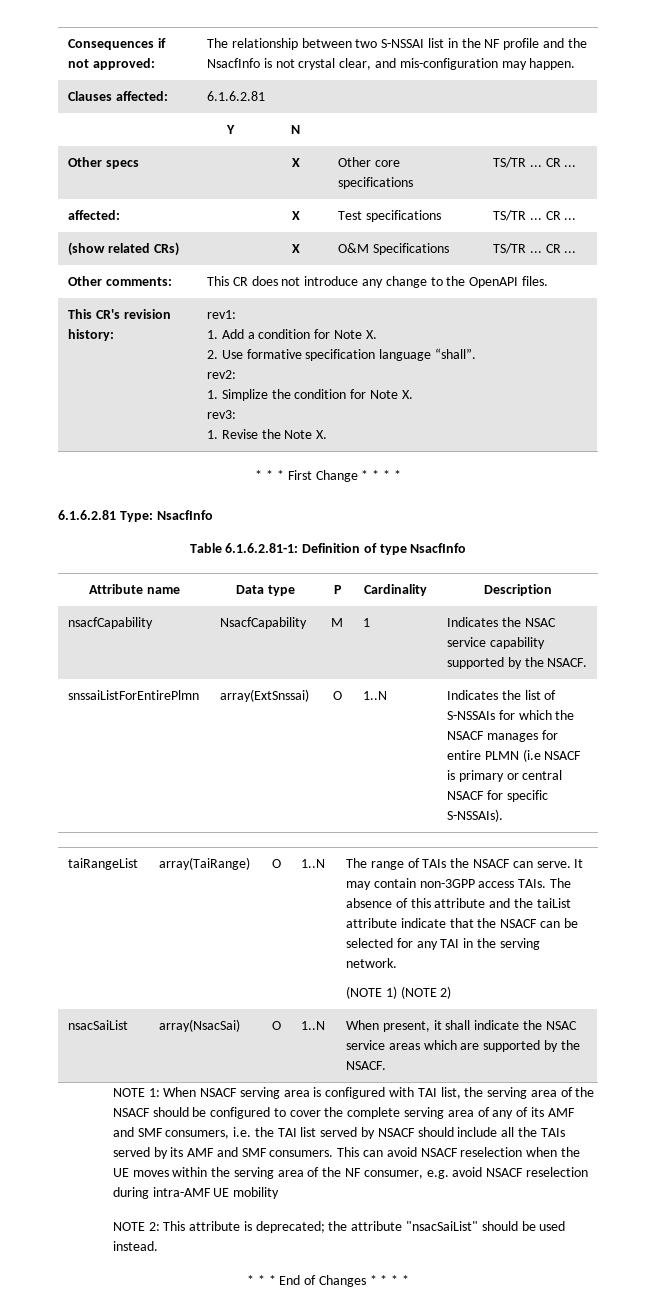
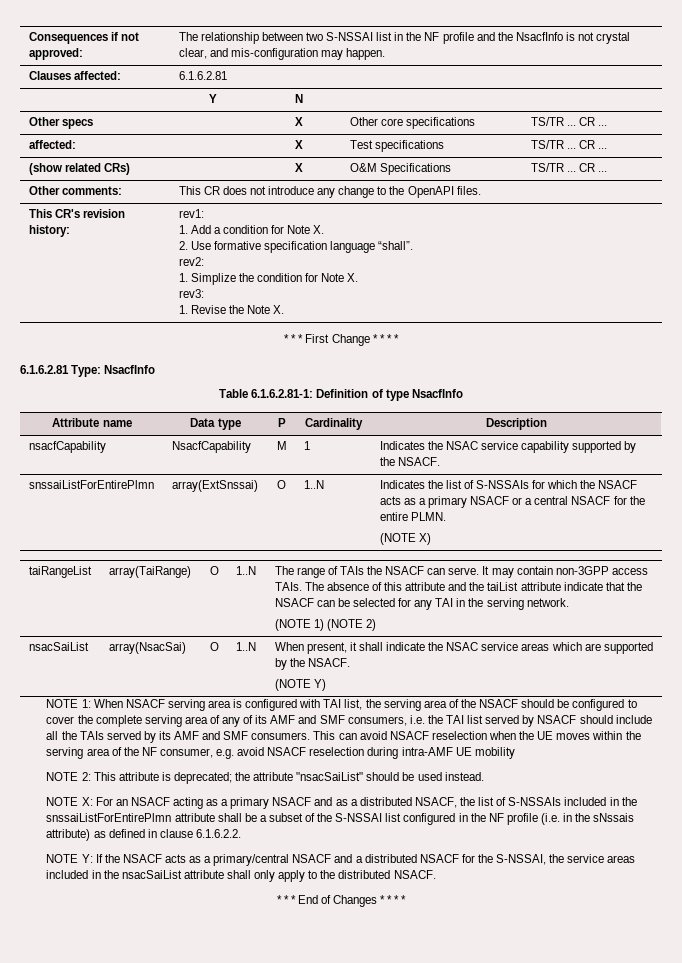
- snssaiListForEntirePlmn | array(ExtSnssai) | O | 1..N | Indicates the list of S-NSSAIs for which the NSACF manages for entire PLMN (i.e NSACF is primary or central NSACF for specific S-NSSAIs).
+ snssaiListForEntirePlmn | array(ExtSnssai) | O | 1..N | Indicates the list of S-NSSAIs for which the NSACF acts as a primary NSACF or a central NSACF for the entire PLMN.
+ (NOTE X)
  nsacSaiList | array(NsacSai) | O | 1..N | When present, it shall indicate the NSAC service areas which are supported by the NSACF.
+ (NOTE Y)
+ NOTE X: For an NSACF acting as a primary NSACF and as a distributed NSACF, the list of S-NSSAIs included in the snssaiListForEntirePlmn attribute shall be a subset of the S-NSSAI list configured in the NF profile (i.e. in the sNssais attribute) as defined in clause 6.1.6.2.2.
+ NOTE Y: If the NSACF acts as a primary/central NSACF and a distributed NSACF for the S-NSSAI, the service areas included in the nsacSaiList attribute shall only apply to the distributed NSACF.

